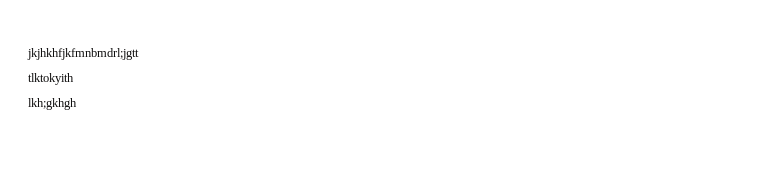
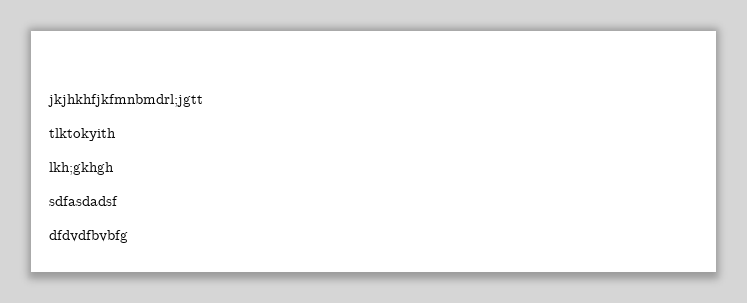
+ sdfasdadsf
+ dfdvdfbvbfg

